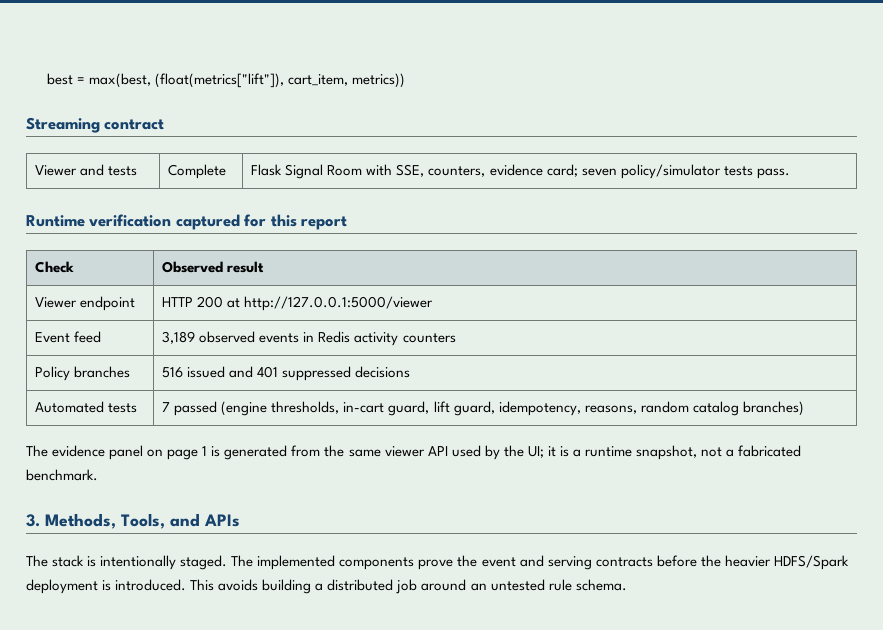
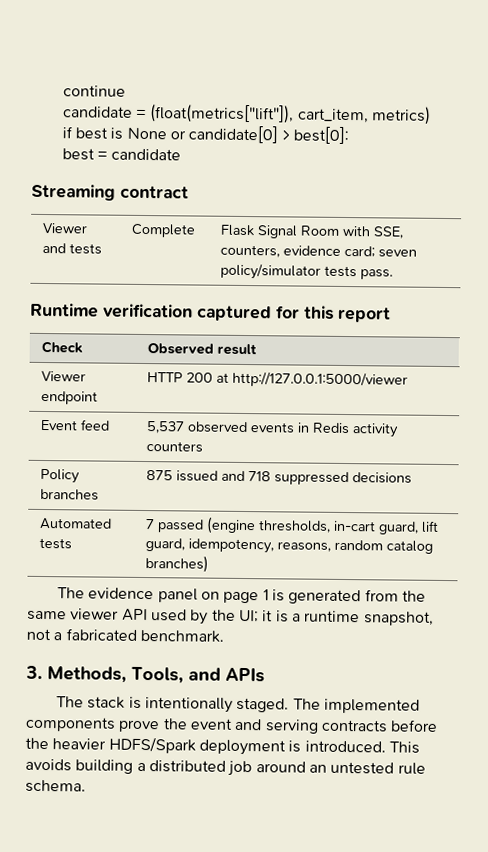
- best = max(best, (float(metrics["lift"]), cart_item, metrics))
+ continue
+ candidate = (float(metrics["lift"]), cart_item, metrics)
+ if best is None or candidate[0] > best[0]:
+ best = candidate
- Event feed | 3,189 observed events in Redis activity counters
+ Event feed | 5,537 observed events in Redis activity counters
- Policy branches | 516 issued and 401 suppressed decisions
+ Policy branches | 875 issued and 718 suppressed decisions

